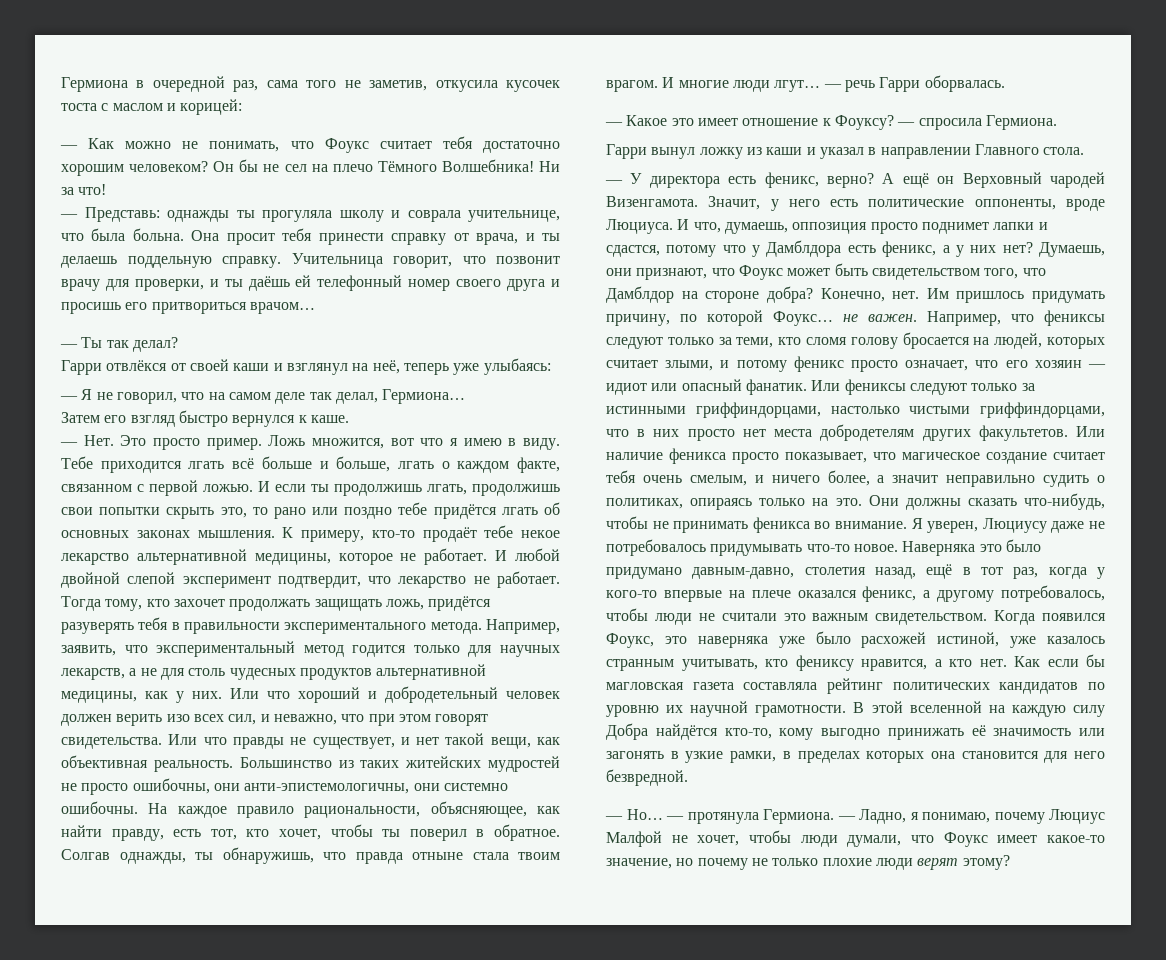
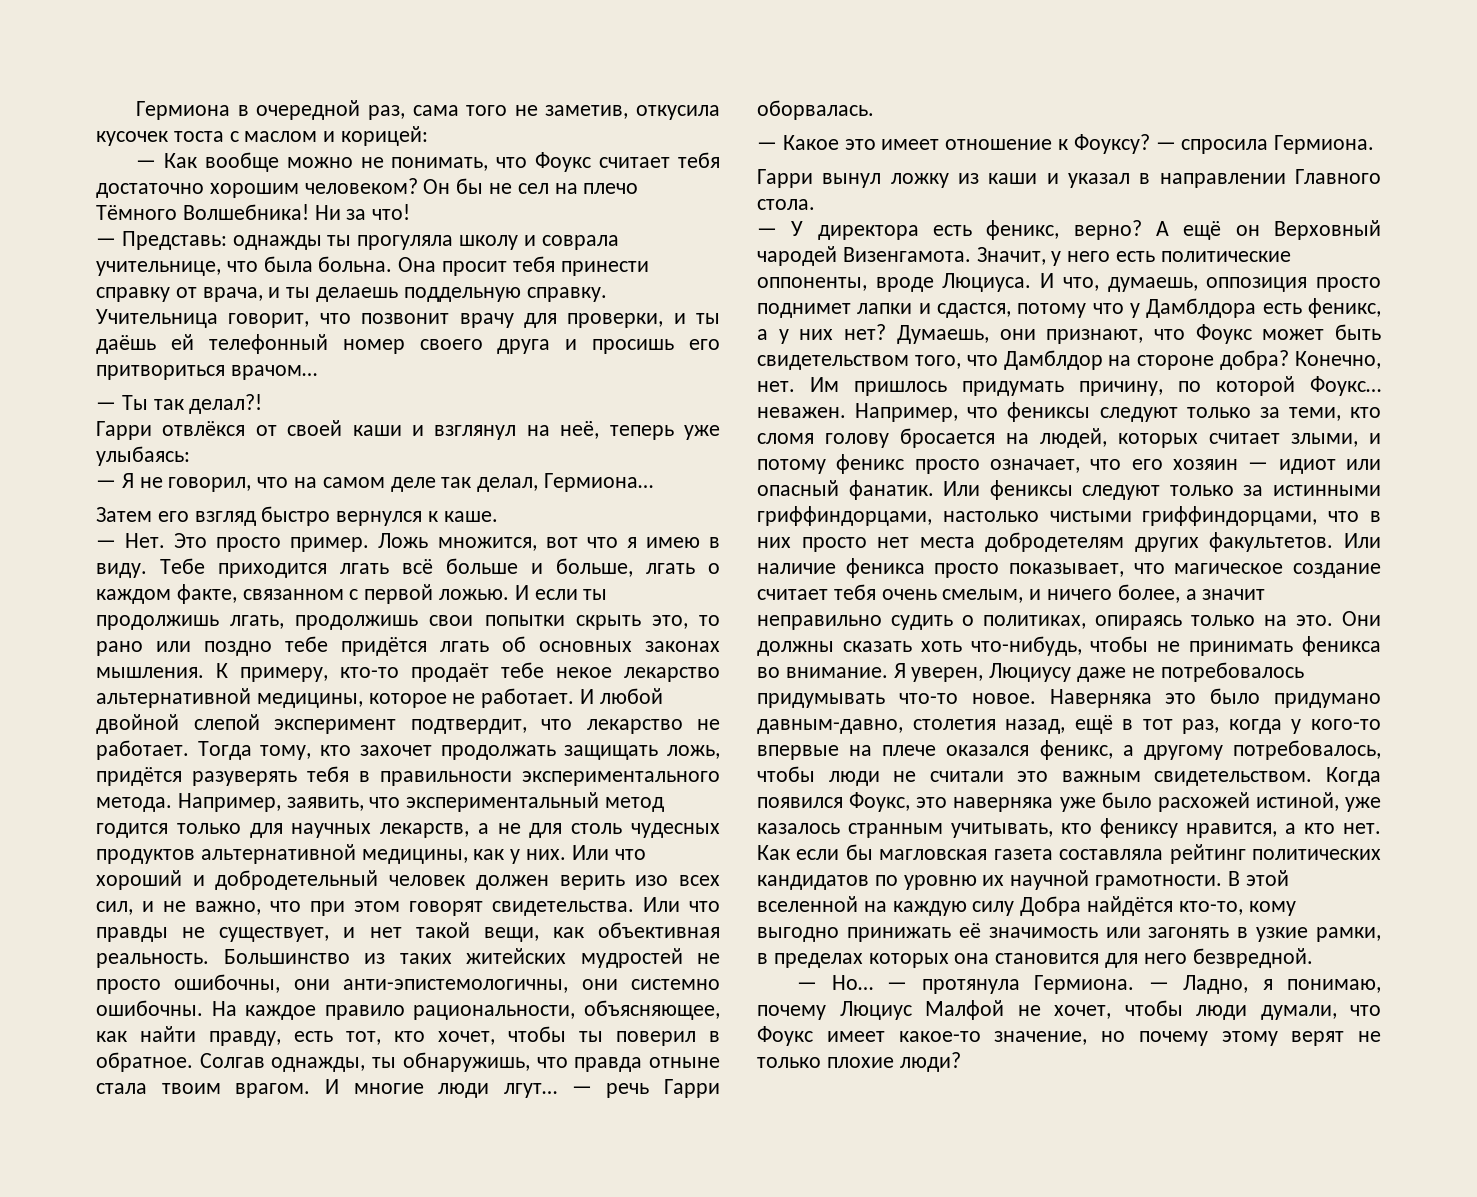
- — Как можно не понимать, что Фоукс считает тебя достаточно хорошим человеком?
+ — Как вообще можно не понимать, что Фоукс считает тебя достаточно хорошим человеком?
- — Ты так делал?
+ — Ты так делал?!
- Или что хороший и добродетельный человек должен верить изо всех сил, и неважно, что при этом говорят свидетельства.
+ Или что хороший и добродетельный человек должен верить изо всех сил, и не важно, что при этом говорят свидетельства.
- Им пришлось придумать причину, по которой Фоукс… не важен.
+ Им пришлось придумать причину, по которой Фоукс… неважен.
- Они должны сказать что-нибудь, чтобы не принимать феникса во внимание.
+ Они должны сказать хоть что-нибудь, чтобы не принимать феникса во внимание.
- — Ладно, я понимаю, почему Люциус Малфой не хочет, чтобы люди думали, что Фоукс имеет какое-то значение, но почему не только плохие люди верят этому?
+ — Ладно, я понимаю, почему Люциус Малфой не хочет, чтобы люди думали, что Фоукс имеет какое-то значение, но почему этому верят не только плохие люди?

